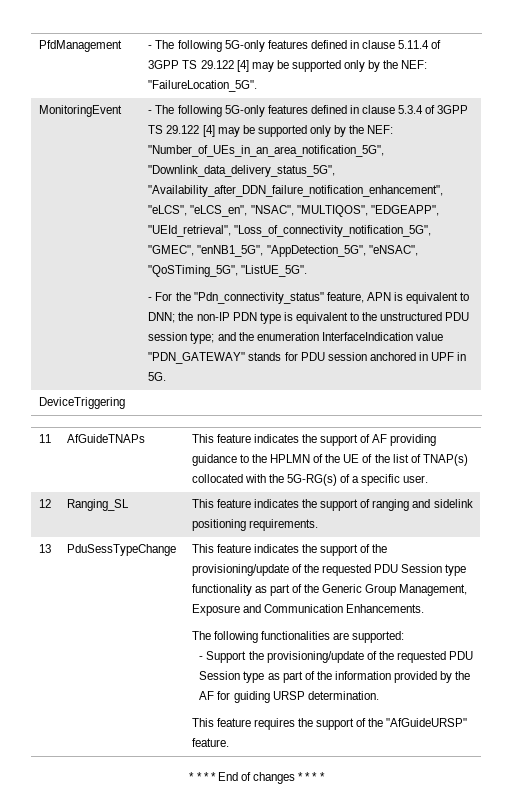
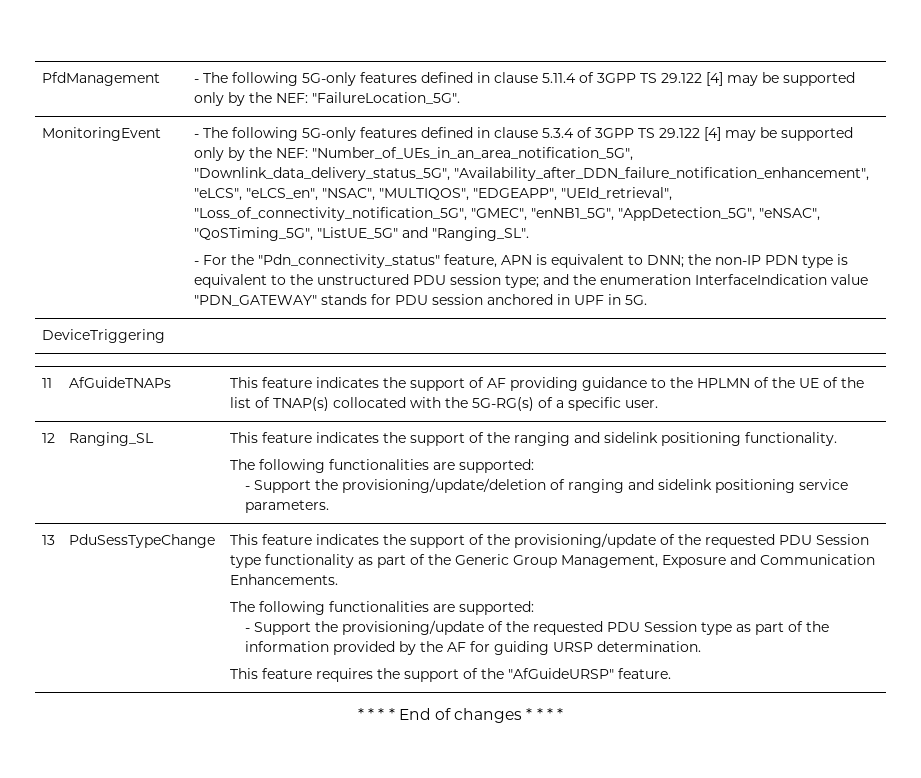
- - The following 5G-only features defined in clause 5.3.4 of 3GPP TS 29.122 [4] may be supported only by the NEF: "Number_of_UEs_in_an_area_notification_5G", "Downlink_data_delivery_status_5G", "Availability_after_DDN_failure_notification_enhancement", "eLCS", "eLCS_en", "NSAC", "MULTIQOS", "EDGEAPP", "UEId_retrieval", "Loss_of_connectivity_notification_5G", "GMEC", "enNB1_5G", "AppDetection_5G", "eNSAC", "QoSTiming_5G", "ListUE_5G".
+ - The following 5G-only features defined in clause 5.3.4 of 3GPP TS 29.122 [4] may be supported only by the NEF: "Number_of_UEs_in_an_area_notification_5G", "Downlink_data_delivery_status_5G", "Availability_after_DDN_failure_notification_enhancement", "eLCS", "eLCS_en", "NSAC", "MULTIQOS", "EDGEAPP", "UEId_retrieval", "Loss_of_connectivity_notification_5G", "GMEC", "enNB1_5G", "AppDetection_5G", "eNSAC", "QoSTiming_5G", "ListUE_5G" and "Ranging_SL".
- 12 | Ranging_SL | This feature indicates the support of ranging and sidelink positioning requirements.
+ 12 | Ranging_SL | This feature indicates the support of the ranging and sidelink positioning functionality.
+ The following functionalities are supported:
+ - Support the provisioning/update/deletion of ranging and sidelink positioning service parameters.

